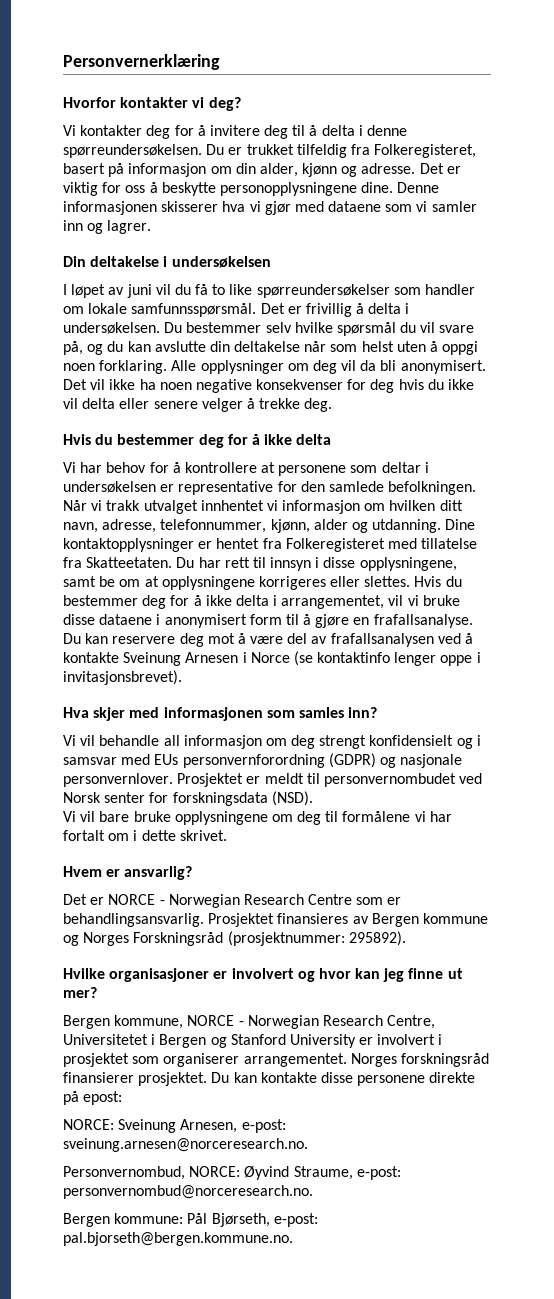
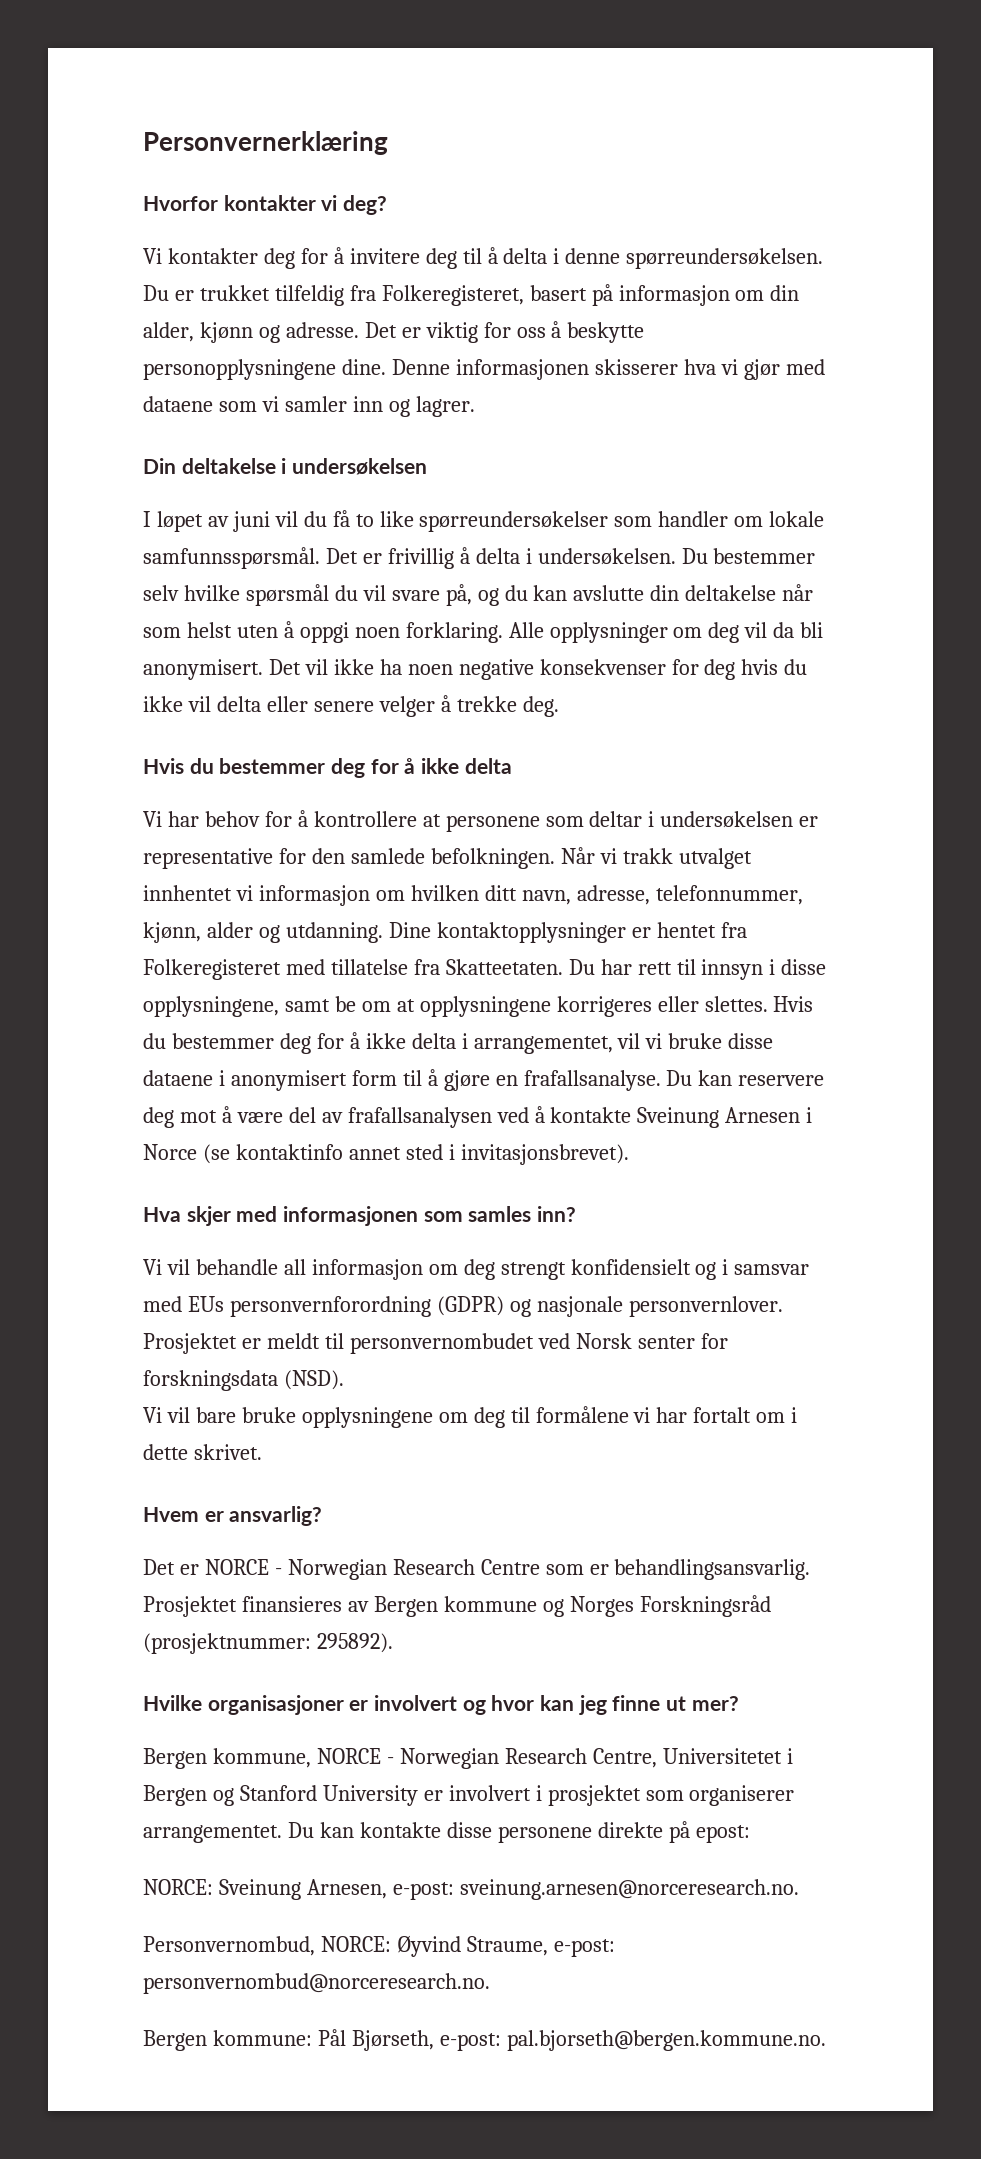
- Du kan reservere deg mot å være del av frafallsanalysen ved å kontakte Sveinung Arnesen i Norce (se kontaktinfo lenger oppe i invitasjonsbrevet).
+ Du kan reservere deg mot å være del av frafallsanalysen ved å kontakte Sveinung Arnesen i Norce (se kontaktinfo annet sted i invitasjonsbrevet).
- Norges forskningsråd finansierer prosjektet.

